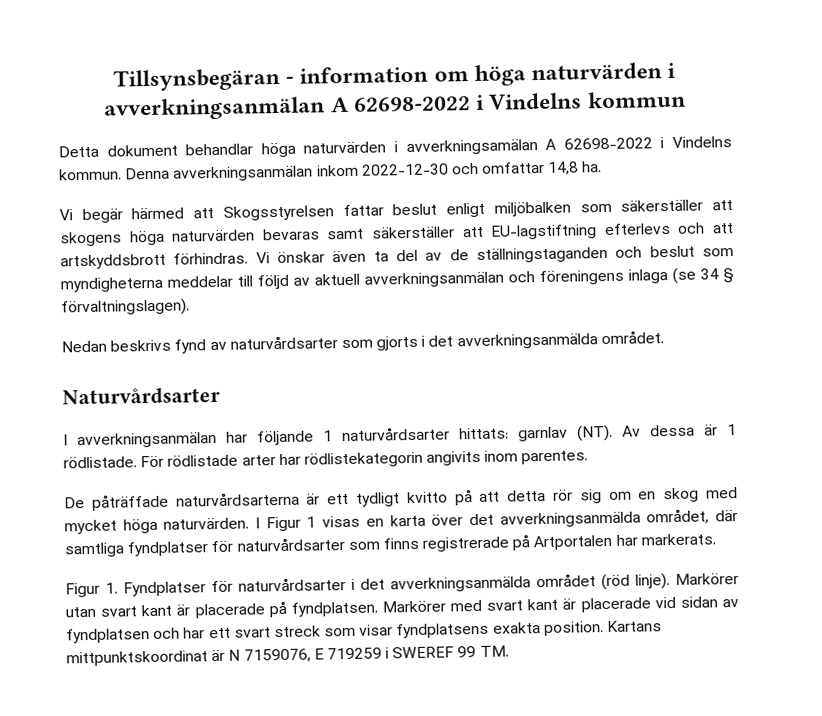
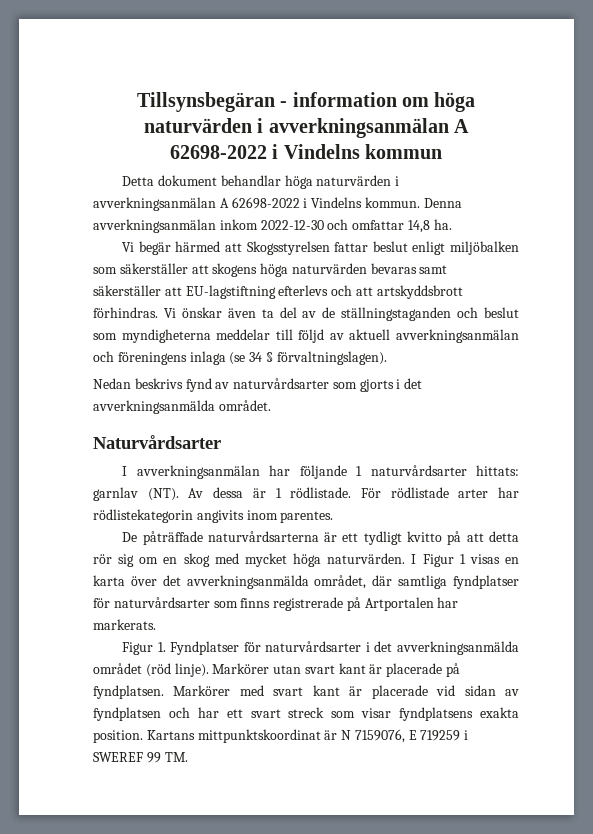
- Detta dokument behandlar höga naturvärden i avverkningsamälan A 62698-2022 i Vindelns kommun.
+ Detta dokument behandlar höga naturvärden i avverkningsanmälan A 62698-2022 i Vindelns kommun.

